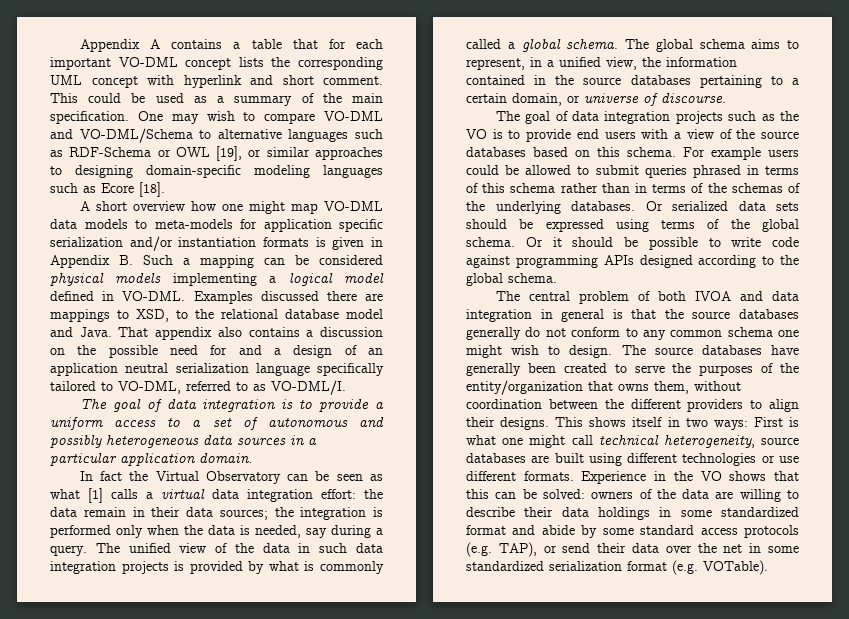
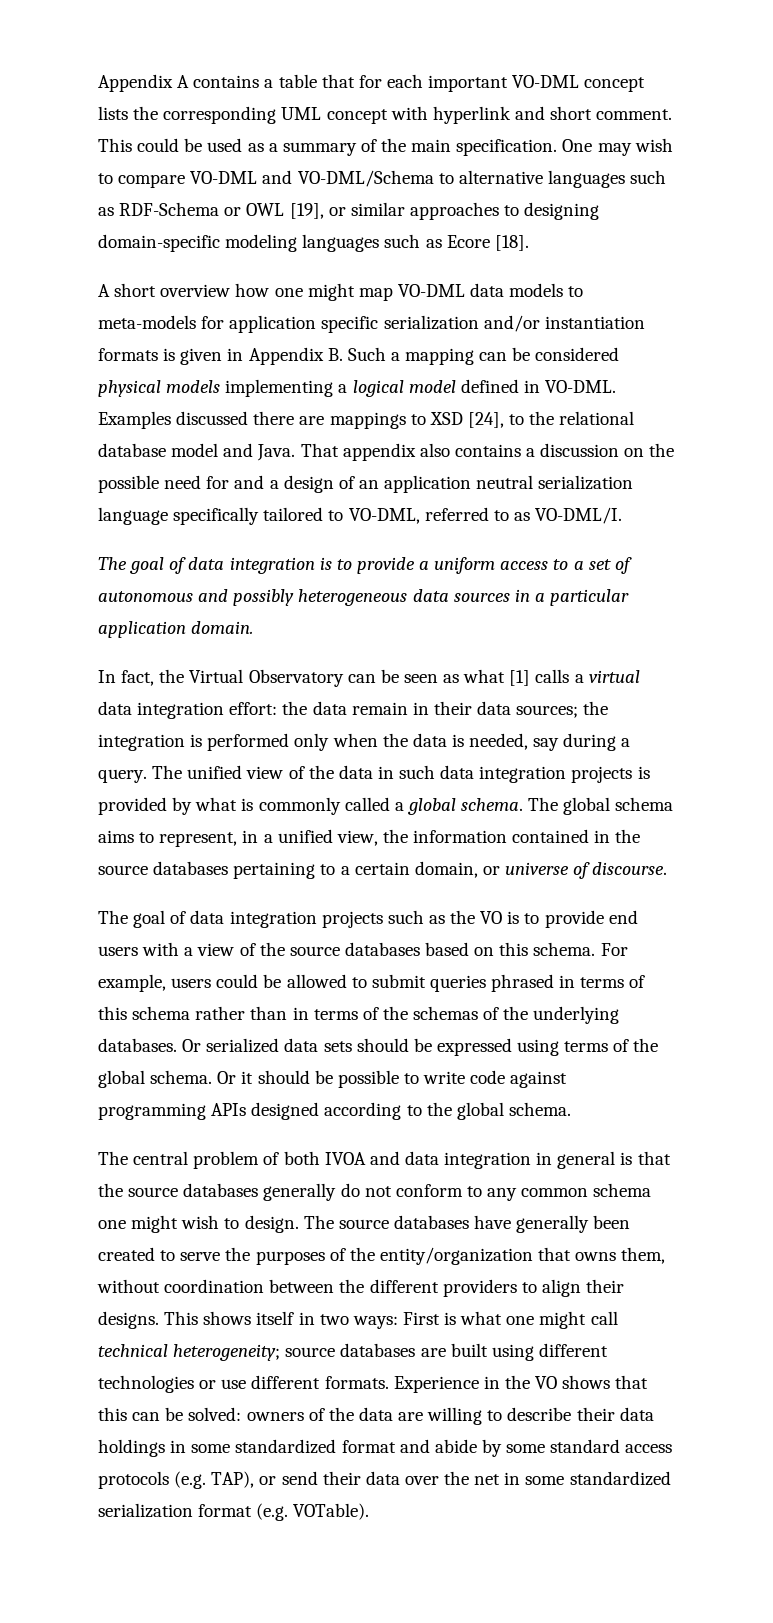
- Examples discussed there are mappings to XSD, to the relational database model and Java.
+ Examples discussed there are mappings to XSD [24], to the relational database model and Java.
- In fact the Virtual Observatory can be seen as what [1] calls a virtual data integration effort: the data remain in their data sources; the integration is performed only when the data is needed, say during a query.
+ In fact, the Virtual Observatory can be seen as what [1] calls a virtual data integration effort: the data remain in their data sources; the integration is performed only when the data is needed, say during a query.
- For example users could be allowed to submit queries phrased in terms of this schema rather than in terms of the schemas of the underlying databases.
+ For example, users could be allowed to submit queries phrased in terms of this schema rather than in terms of the schemas of the underlying databases.
- This shows itself in two ways: First is what one might call technical heterogeneity, source databases are built using different technologies or use different formats.
+ This shows itself in two ways: First is what one might call technical heterogeneity; source databases are built using different technologies or use different formats.

